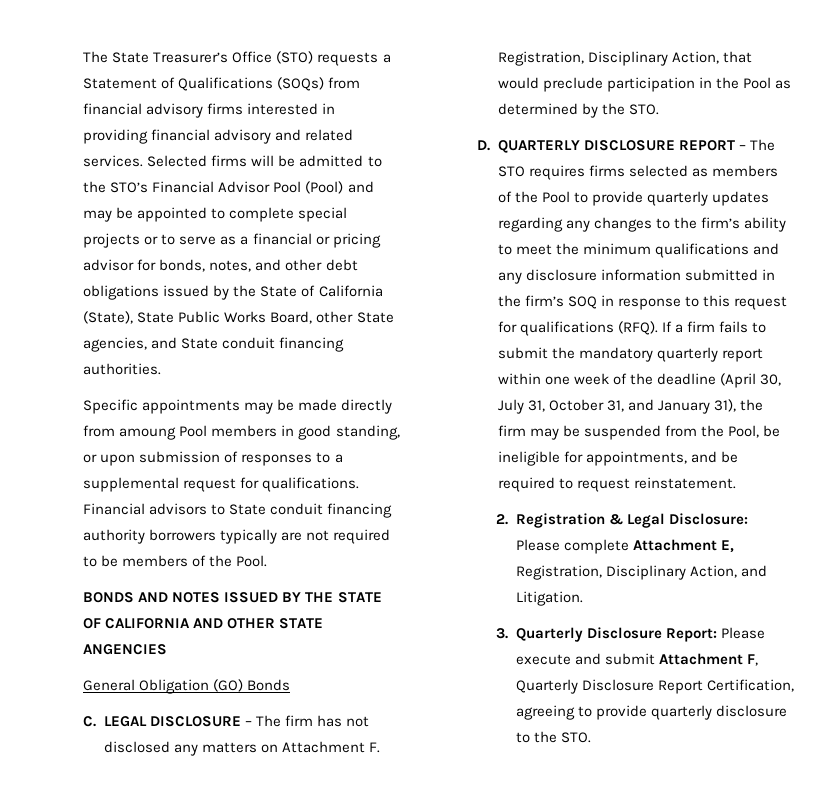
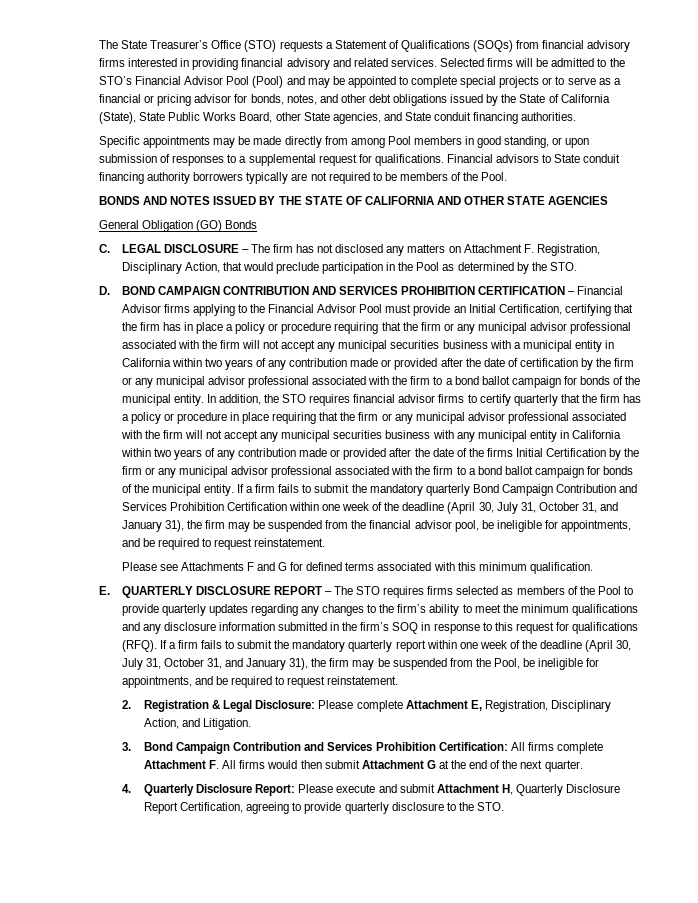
- Specific appointments may be made directly from amoung Pool members in good standing, or upon submission of responses to a supplemental request for qualifications.
+ Specific appointments may be made directly from among Pool members in good standing, or upon submission of responses to a supplemental request for qualifications.
- BONDS AND NOTES ISSUED BY THE STATE OF CALIFORNIA AND OTHER STATE ANGENCIES
+ BONDS AND NOTES ISSUED BY THE STATE OF CALIFORNIA AND OTHER STATE AGENCIES
- D. QUARTERLY DISCLOSURE REPORT – The STO requires firms selected as members of the Pool to provide quarterly updates regarding any changes to the firm’s ability to meet the minimum qualifications and any disclosure information submitted in the firm’s SOQ in response to this request for qualifications (RFQ).
+ D. BOND CAMPAIGN CONTRIBUTION AND SERVICES PROHIBITION CERTIFICATION – Financial Advisor firms applying to the Financial Advisor Pool must provide an Initial Certification, certifying that the firm has in place a policy or procedure requiring that the firm or any municipal advisor professional associated with the firm will not accept any municipal securities business with a municipal entity in California within two years of any contribution made or provided after the date of certification by the firm or any municipal advisor professional associated with the firm to a bond ballot campaign for bonds of the municipal entity. In addition, the STO requires financial advisor firms to certify quarterly that the firm has a policy or procedure in place requiring that the firm or any municipal advisor professional associated with the firm will not accept any municipal securities business with any municipal entity in California within two years of any contribution made or provided after the date of the firms Initial Certification by the firm or any municipal advisor professional associated with the firm to a bond ballot campaign for bonds of the municipal entity. If a firm fails to submit the mandatory quarterly Bond Campaign Contribution and Services Prohibition Certification within one week of the deadline (April 30, July 31, October 31, and January 31), the firm may be suspended from the financial advisor pool, be ineligible for appointments, and be required to request reinstatement.
+ Please see Attachments F and G for defined terms associated with this minimum qualification.
+ E. QUARTERLY DISCLOSURE REPORT – The STO requires firms selected as members of the Pool to provide quarterly updates regarding any changes to the firm’s ability to meet the minimum qualifications and any disclosure information submitted in the firm’s SOQ in response to this request for qualifications (RFQ).
- 3. Quarterly Disclosure Report: Please execute and submit Attachment F, Quarterly Disclosure Report Certification, agreeing to provide quarterly disclosure to the STO.
+ 3. Bond Campaign Contribution and Services Prohibition Certification: All firms complete Attachment F. All firms would then submit Attachment G at the end of the next quarter.
+ 4. Quarterly Disclosure Report: Please execute and submit Attachment H, Quarterly Disclosure Report Certification, agreeing to provide quarterly disclosure to the STO.

